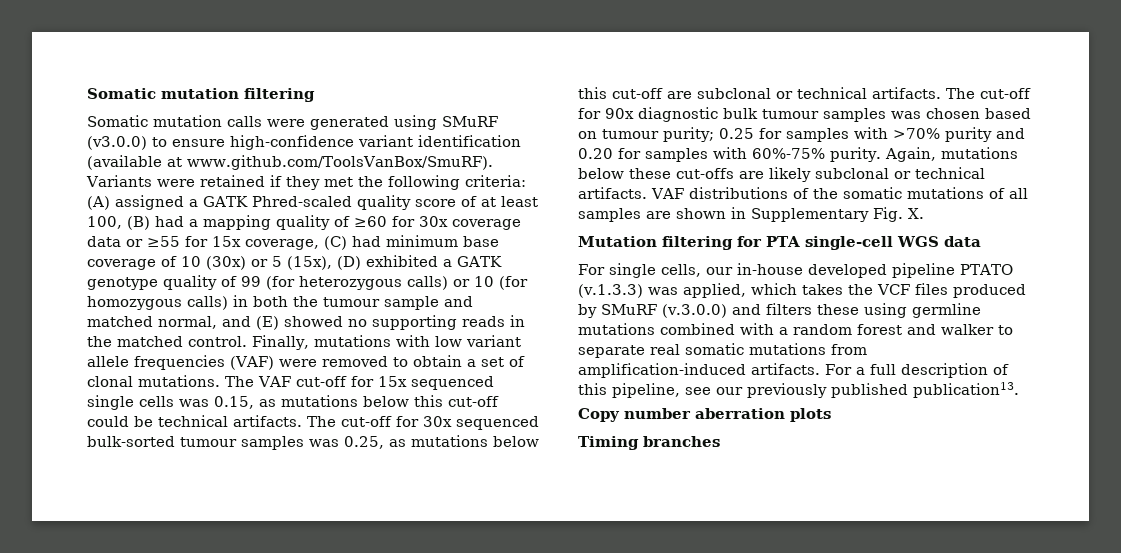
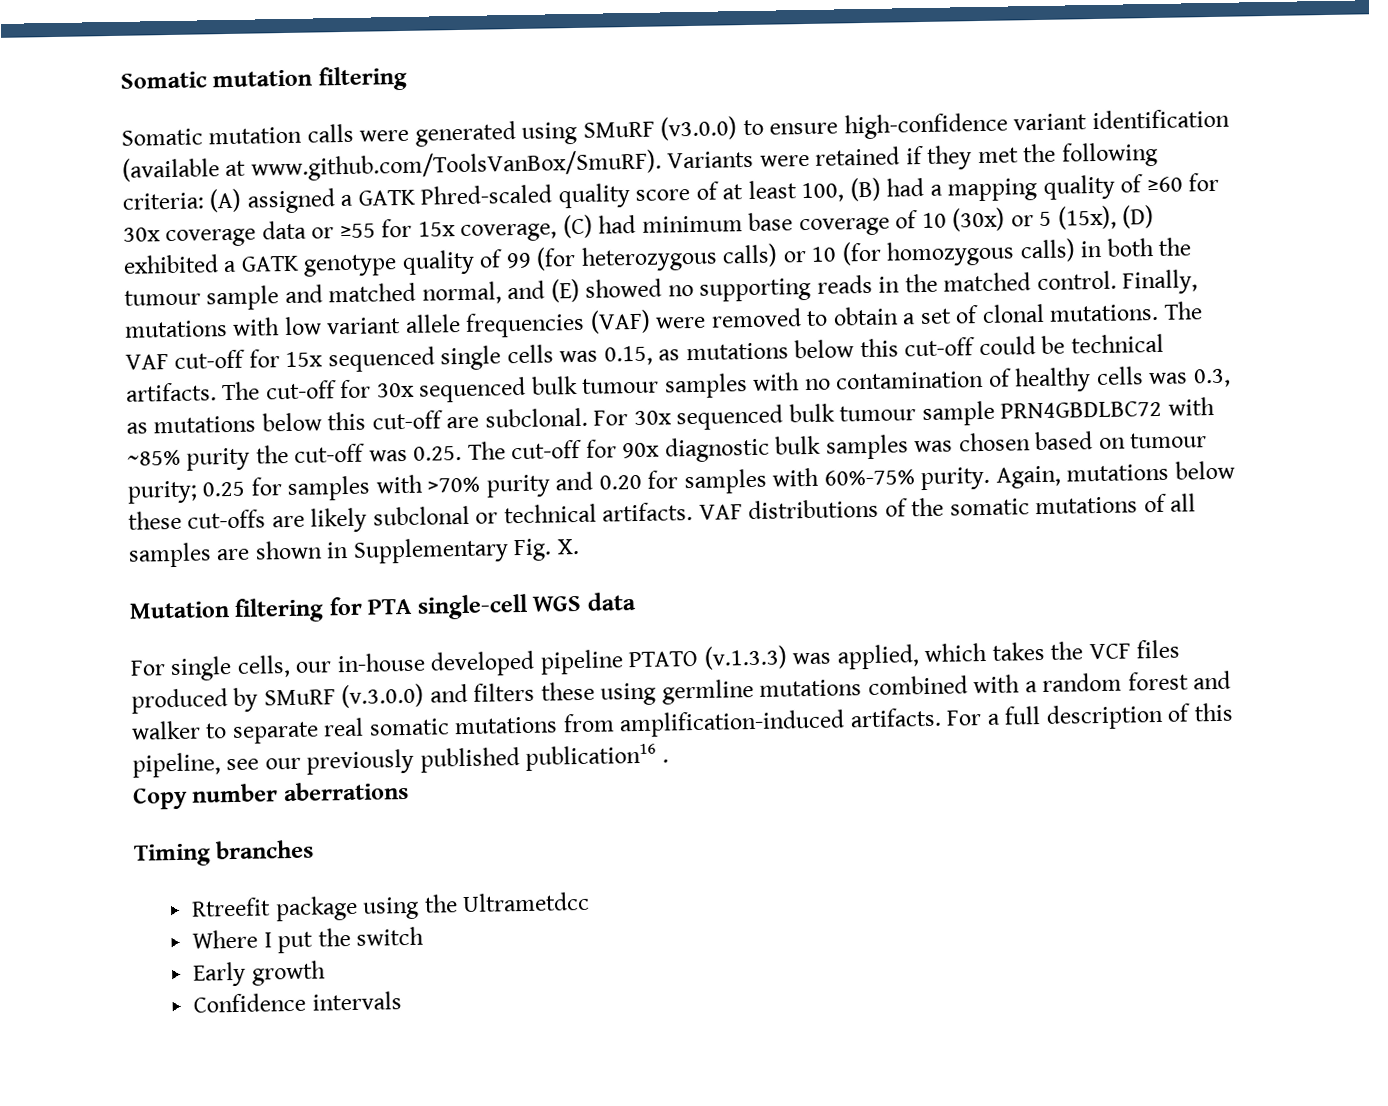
- The cut-off for 30x sequenced bulk-sorted tumour samples was 0.25, as mutations below this cut-off are subclonal or technical artifacts. The cut-off for 90x diagnostic bulk tumour samples was chosen based on tumour purity; 0.25 for samples with >70% purity and 0.20 for samples with 60%-75% purity.
+ The cut-off for 30x sequenced bulk tumour samples with no contamination of healthy cells was 0.3, as mutations below this cut-off are subclonal. For 30x sequenced bulk tumour sample PRN4GBDLBC72 with ~85% purity the cut-off was 0.25. The cut-off for 90x diagnostic bulk samples was chosen based on tumour purity; 0.25 for samples with >70% purity and 0.20 for samples with 60%-75% purity.
- For a full description of this pipeline, see our previously published publication13.
+ For a full description of this pipeline, see our previously published publication16 .
- Copy number aberration plots
+ Copy number aberrations
+ Rtreefit package using the Ultrametdcc
+ Where I put the switch
+ Early growth
+ Confidence intervals

